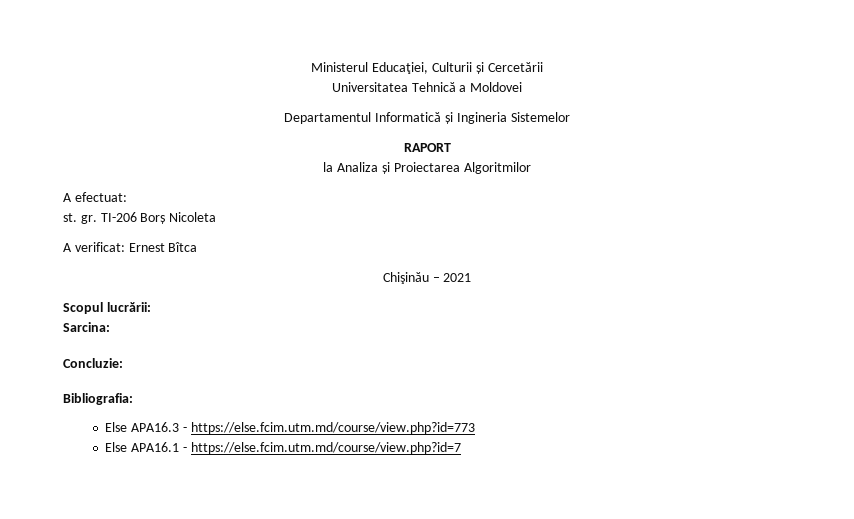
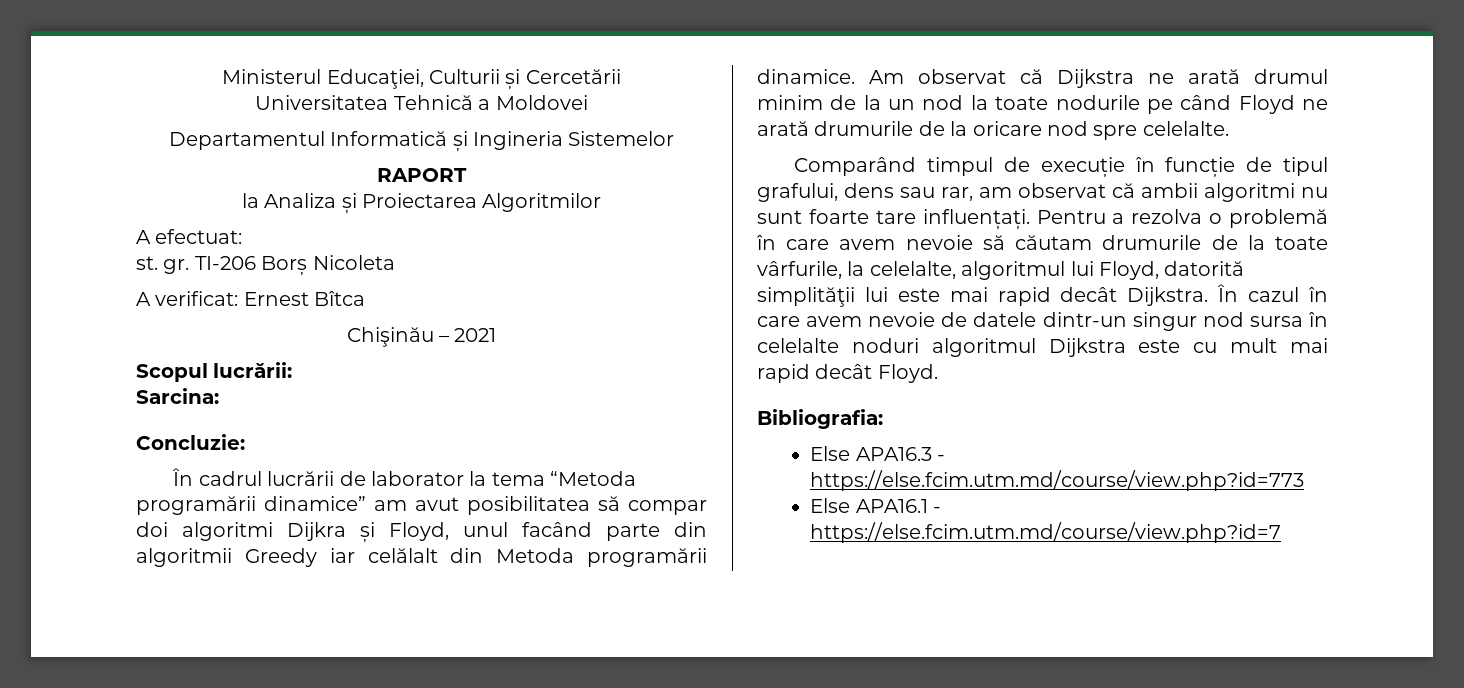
+ În cadrul lucrării de laborator la tema “Metoda programării dinamice” am avut posibilitatea să compar doi algoritmi Dijkra și Floyd, unul facând parte din algoritmii Greedy iar celălalt din Metoda programării dinamice. Am observat că Dijkstra ne arată drumul minim de la un nod la toate nodurile pe când Floyd ne arată drumurile de la oricare nod spre celelalte.
+ Comparând timpul de execuție în funcție de tipul grafului, dens sau rar, am observat că ambii algoritmi nu sunt foarte tare influențați. Pentru a rezolva o problemă în care avem nevoie să căutam drumurile de la toate vârfurile, la celelalte, algoritmul lui Floyd, datorită simplităţii lui este mai rapid decât Dijkstra. În cazul în care avem nevoie de datele dintr-un singur nod sursa în celelalte noduri algoritmul Dijkstra este cu mult mai rapid decât Floyd.

